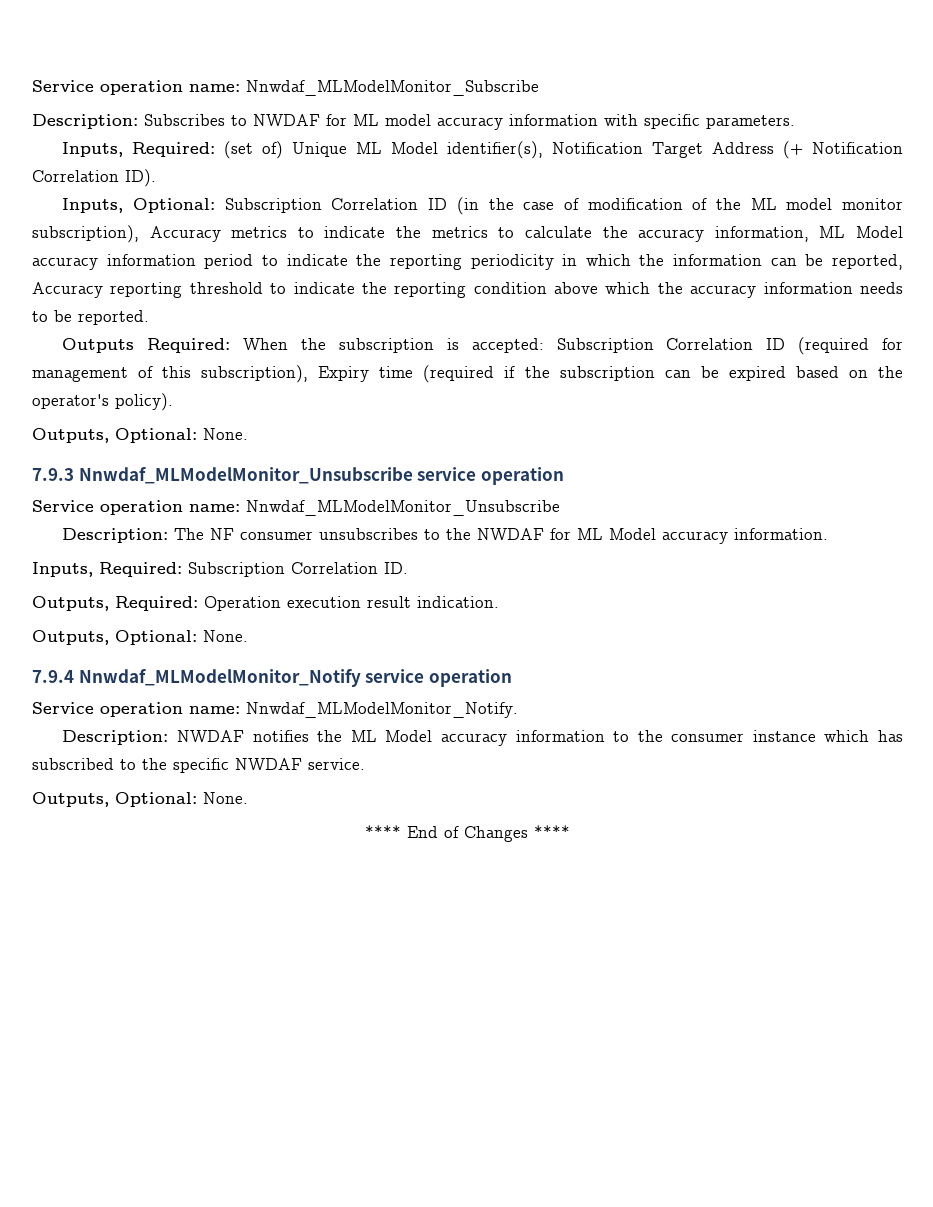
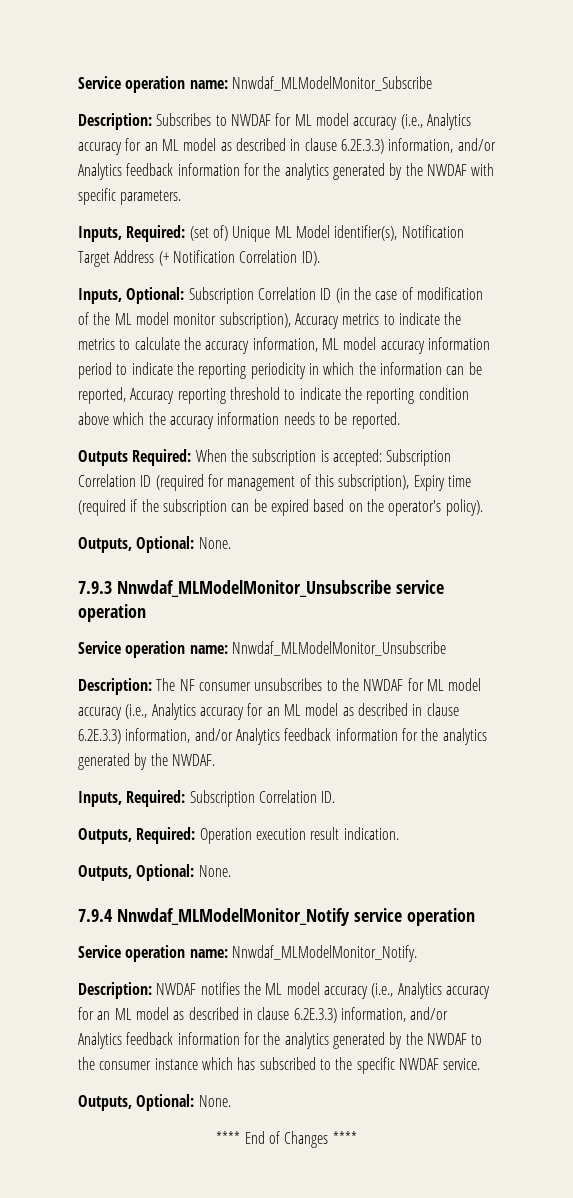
- Description: Subscribes to NWDAF for ML model accuracy information with specific parameters.
+ Description: Subscribes to NWDAF for ML model accuracy (i.e., Analytics accuracy for an ML model as described in clause 6.2E.3.3) information, and/or Analytics feedback information for the analytics generated by the NWDAF with specific parameters.
- Inputs, Optional: Subscription Correlation ID (in the case of modification of the ML model monitor subscription), Accuracy metrics to indicate the metrics to calculate the accuracy information, ML Model accuracy information period to indicate the reporting periodicity in which the information can be reported, Accuracy reporting threshold to indicate the reporting condition above which the accuracy information needs to be reported.
+ Inputs, Optional: Subscription Correlation ID (in the case of modification of the ML model monitor subscription), Accuracy metrics to indicate the metrics to calculate the accuracy information, ML model accuracy information period to indicate the reporting periodicity in which the information can be reported, Accuracy reporting threshold to indicate the reporting condition above which the accuracy information needs to be reported.
- Description: The NF consumer unsubscribes to the NWDAF for ML Model accuracy information.
+ Description: The NF consumer unsubscribes to the NWDAF for ML model accuracy (i.e., Analytics accuracy for an ML model as described in clause 6.2E.3.3) information, and/or Analytics feedback information for the analytics generated by the NWDAF.
- Description: NWDAF notifies the ML Model accuracy information to the consumer instance which has subscribed to the specific NWDAF service.
+ Description: NWDAF notifies the ML model accuracy (i.e., Analytics accuracy for an ML model as described in clause 6.2E.3.3) information, and/or Analytics feedback information for the analytics generated by the NWDAF to the consumer instance which has subscribed to the specific NWDAF service.

